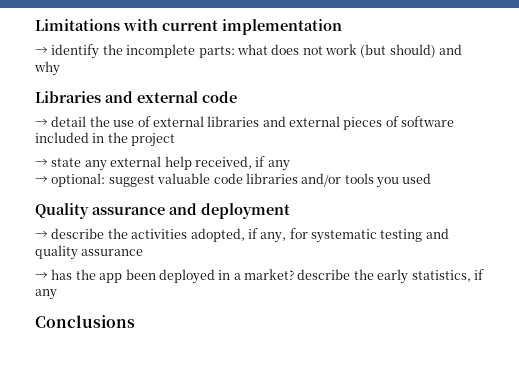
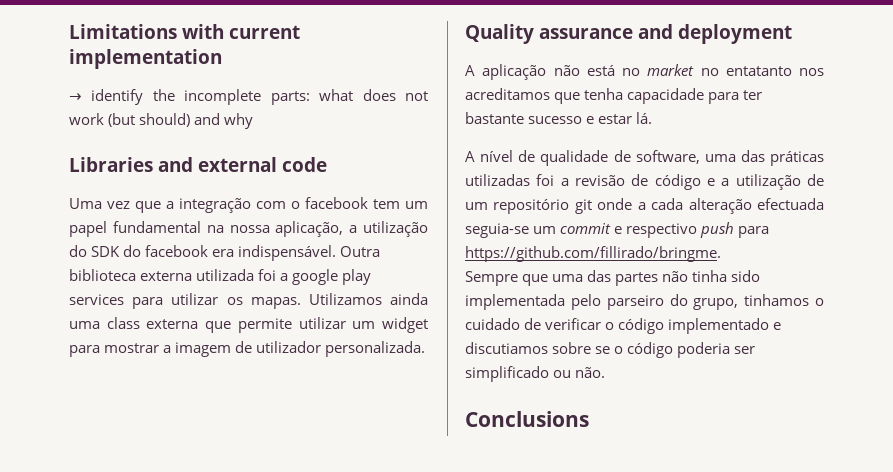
- → detail the use of external libraries and external pieces of software included in the project
- → state any external help received, if any
- → optional: suggest valuable code libraries and/or tools you used
+ Uma vez que a integração com o facebook tem um papel fundamental na nossa aplicação, a utilização do SDK do facebook era indispensável. Outra biblioteca externa utilizada foi a google play services para utilizar os mapas. Utilizamos ainda uma class externa que permite utilizar um widget para mostrar a imagem de utilizador personalizada.
  Quality assurance and deployment
- → describe the activities adopted, if any, for systematic testing and quality assurance
- → has the app been deployed in a market? describe the early statistics, if any
+ A aplicação não está no market no entatanto nos acreditamos que tenha capacidade para ter bastante sucesso e estar lá.
+ A nível de qualidade de software, uma das práticas utilizadas foi a revisão de código e a utilização de um repositório git onde a cada alteração efectuada seguia-se um commit e respectivo push para https://github.com/fillirado/bringme.
+ Sempre que uma das partes não tinha sido implementada pelo parseiro do grupo, tinhamos o cuidado de verificar o código implementado e discutiamos sobre se o código poderia ser simplificado ou não.

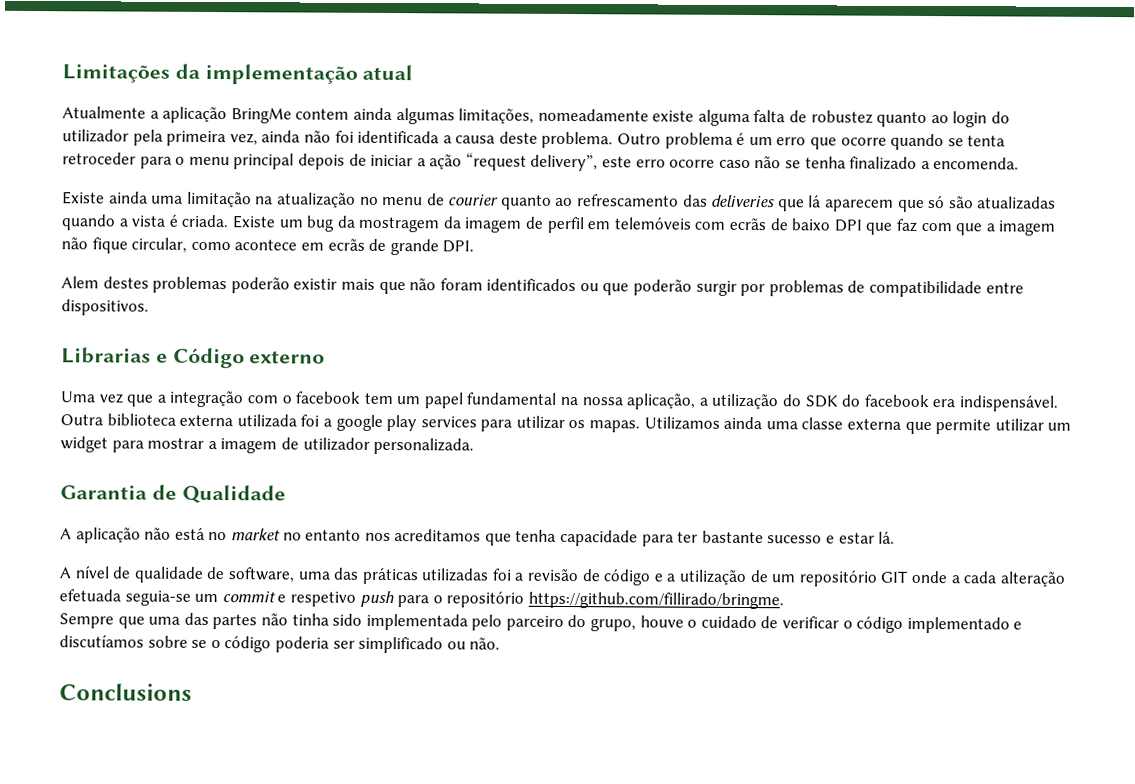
- Limitations with current implementation
- → identify the incomplete parts: what does not work (but should) and why
- Libraries and external code
+ Limitações da implementação atual
+ Atualmente a aplicação BringMe contem ainda algumas limitações, nomeadamente existe alguma falta de robustez quanto ao login do utilizador pela primeira vez, ainda não foi identificada a causa deste problema. Outro problema é um erro que ocorre quando se tenta retroceder para o menu principal depois de iniciar a ação “request delivery”, este erro ocorre caso não se tenha finalizado a encomenda.
+ Existe ainda uma limitação na atualização no menu de courier quanto ao refrescamento das deliveries que lá aparecem que só são atualizadas quando a vista é criada. Existe um bug da mostragem da imagem de perfil em telemóveis com ecrãs de baixo DPI que faz com que a imagem não fique circular, como acontece em ecrãs de grande DPI.
+ Alem destes problemas poderão existir mais que não foram identificados ou que poderão surgir por problemas de compatibilidade entre dispositivos.
+ Librarias e Código externo
- Utilizamos ainda uma class externa que permite utilizar um widget para mostrar a imagem de utilizador personalizada.
+ Utilizamos ainda uma classe externa que permite utilizar um widget para mostrar a imagem de utilizador personalizada.
- Quality assurance and deployment
+ Garantia de Qualidade
- A aplicação não está no market no entatanto nos acreditamos que tenha capacidade para ter bastante sucesso e estar lá.
+ A aplicação não está no market no entanto nos acreditamos que tenha capacidade para ter bastante sucesso e estar lá.
- A nível de qualidade de software, uma das práticas utilizadas foi a revisão de código e a utilização de um repositório git onde a cada alteração efectuada seguia-se um commit e respectivo push para https://github.com/fillirado/bringme.
+ A nível de qualidade de software, uma das práticas utilizadas foi a revisão de código e a utilização de um repositório GIT onde a cada alteração efetuada seguia-se um commit e respetivo push para o repositório https://github.com/fillirado/bringme.
- Sempre que uma das partes não tinha sido implementada pelo parseiro do grupo, tinhamos o cuidado de verificar o código implementado e discutiamos sobre se o código poderia ser simplificado ou não.
+ Sempre que uma das partes não tinha sido implementada pelo parceiro do grupo, houve o cuidado de verificar o código implementado e discutíamos sobre se o código poderia ser simplificado ou não.

